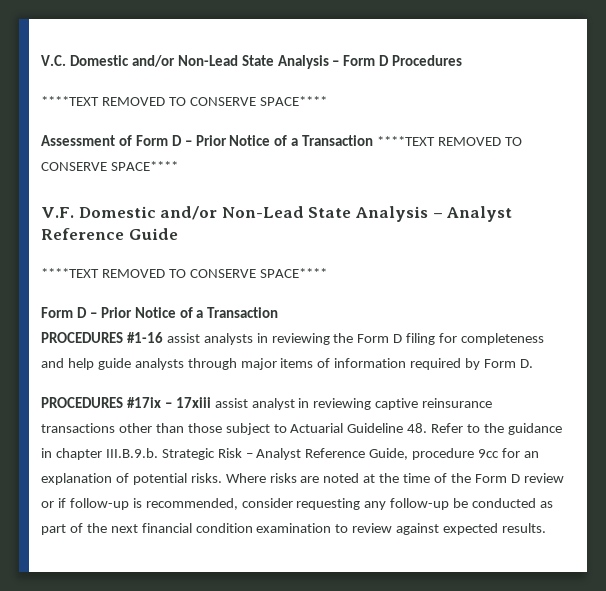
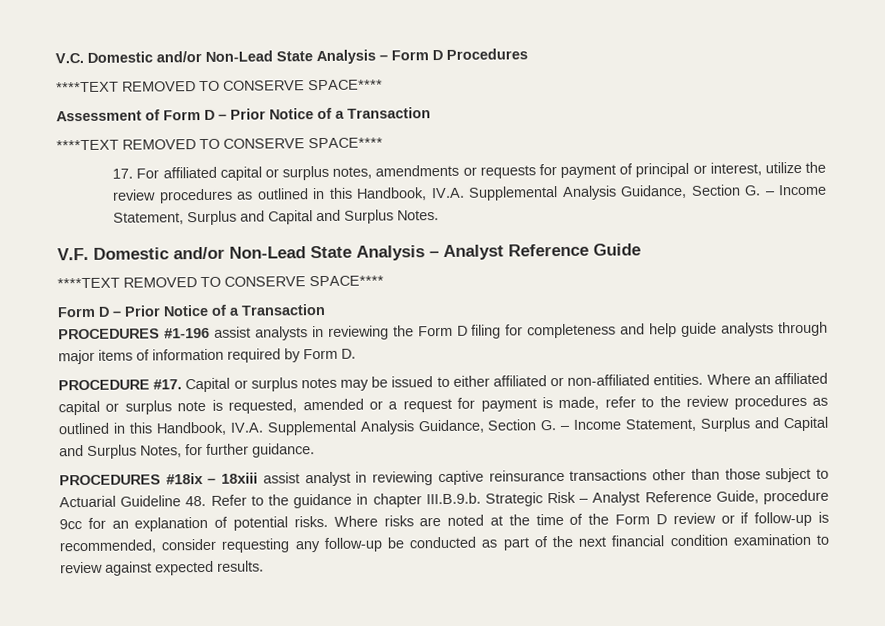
- Assessment of Form D – Prior Notice of a Transaction ****TEXT REMOVED TO CONSERVE SPACE****
+ Assessment of Form D – Prior Notice of a Transaction
+ ****TEXT REMOVED TO CONSERVE SPACE****
+ 17. For affiliated capital or surplus notes, amendments or requests for payment of principal or interest, utilize the review procedures as outlined in this Handbook, IV.A. Supplemental Analysis Guidance, Section G. – Income Statement, Surplus and Capital and Surplus Notes.
- PROCEDURES #1-16 assist analysts in reviewing the Form D filing for completeness and help guide analysts through major items of information required by Form D.
+ PROCEDURES #1-196 assist analysts in reviewing the Form D filing for completeness and help guide analysts through major items of information required by Form D.
- PROCEDURES #17ix – 17xiii assist analyst in reviewing captive reinsurance transactions other than those subject to Actuarial Guideline 48. Refer to the guidance in chapter III.B.9.b. Strategic Risk – Analyst Reference Guide, procedure 9cc for an explanation of potential risks.
+ PROCEDURE #17. Capital or surplus notes may be issued to either affiliated or non-affiliated entities. Where an affiliated capital or surplus note is requested, amended or a request for payment is made, refer to the review procedures as outlined in this Handbook, IV.A. Supplemental Analysis Guidance, Section G. – Income Statement, Surplus and Capital and Surplus Notes, for further guidance.
+ PROCEDURES #18ix – 18xiii assist analyst in reviewing captive reinsurance transactions other than those subject to Actuarial Guideline 48. Refer to the guidance in chapter III.B.9.b. Strategic Risk – Analyst Reference Guide, procedure 9cc for an explanation of potential risks.

